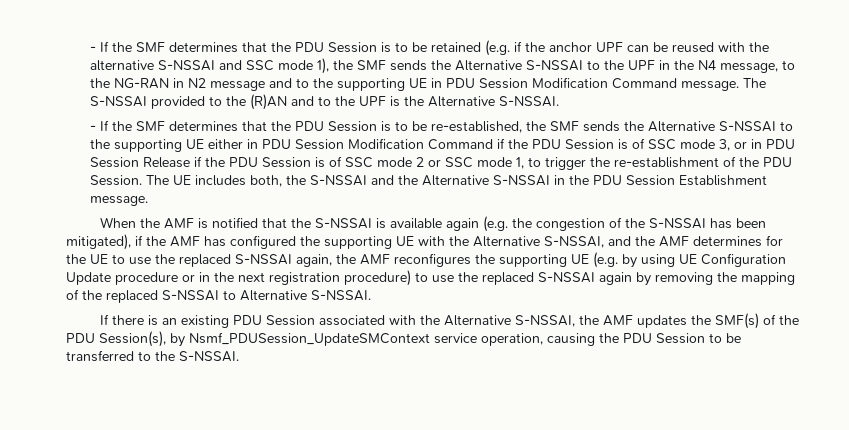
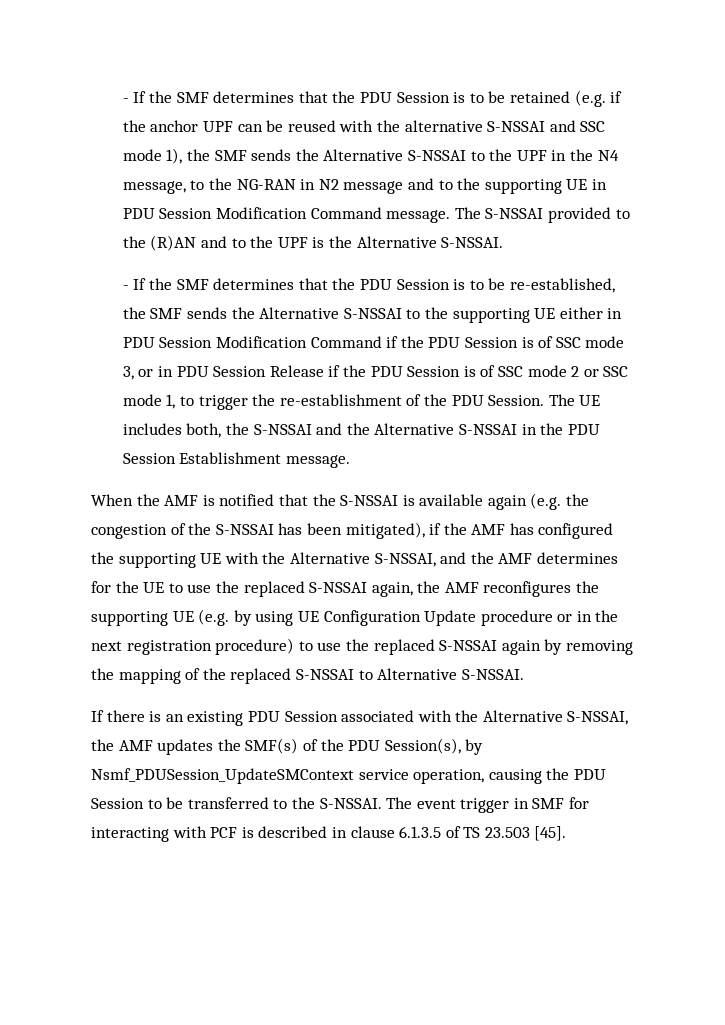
+ The event trigger in SMF for interacting with PCF is described in clause 6.1.3.5 of TS 23.503 [45].

